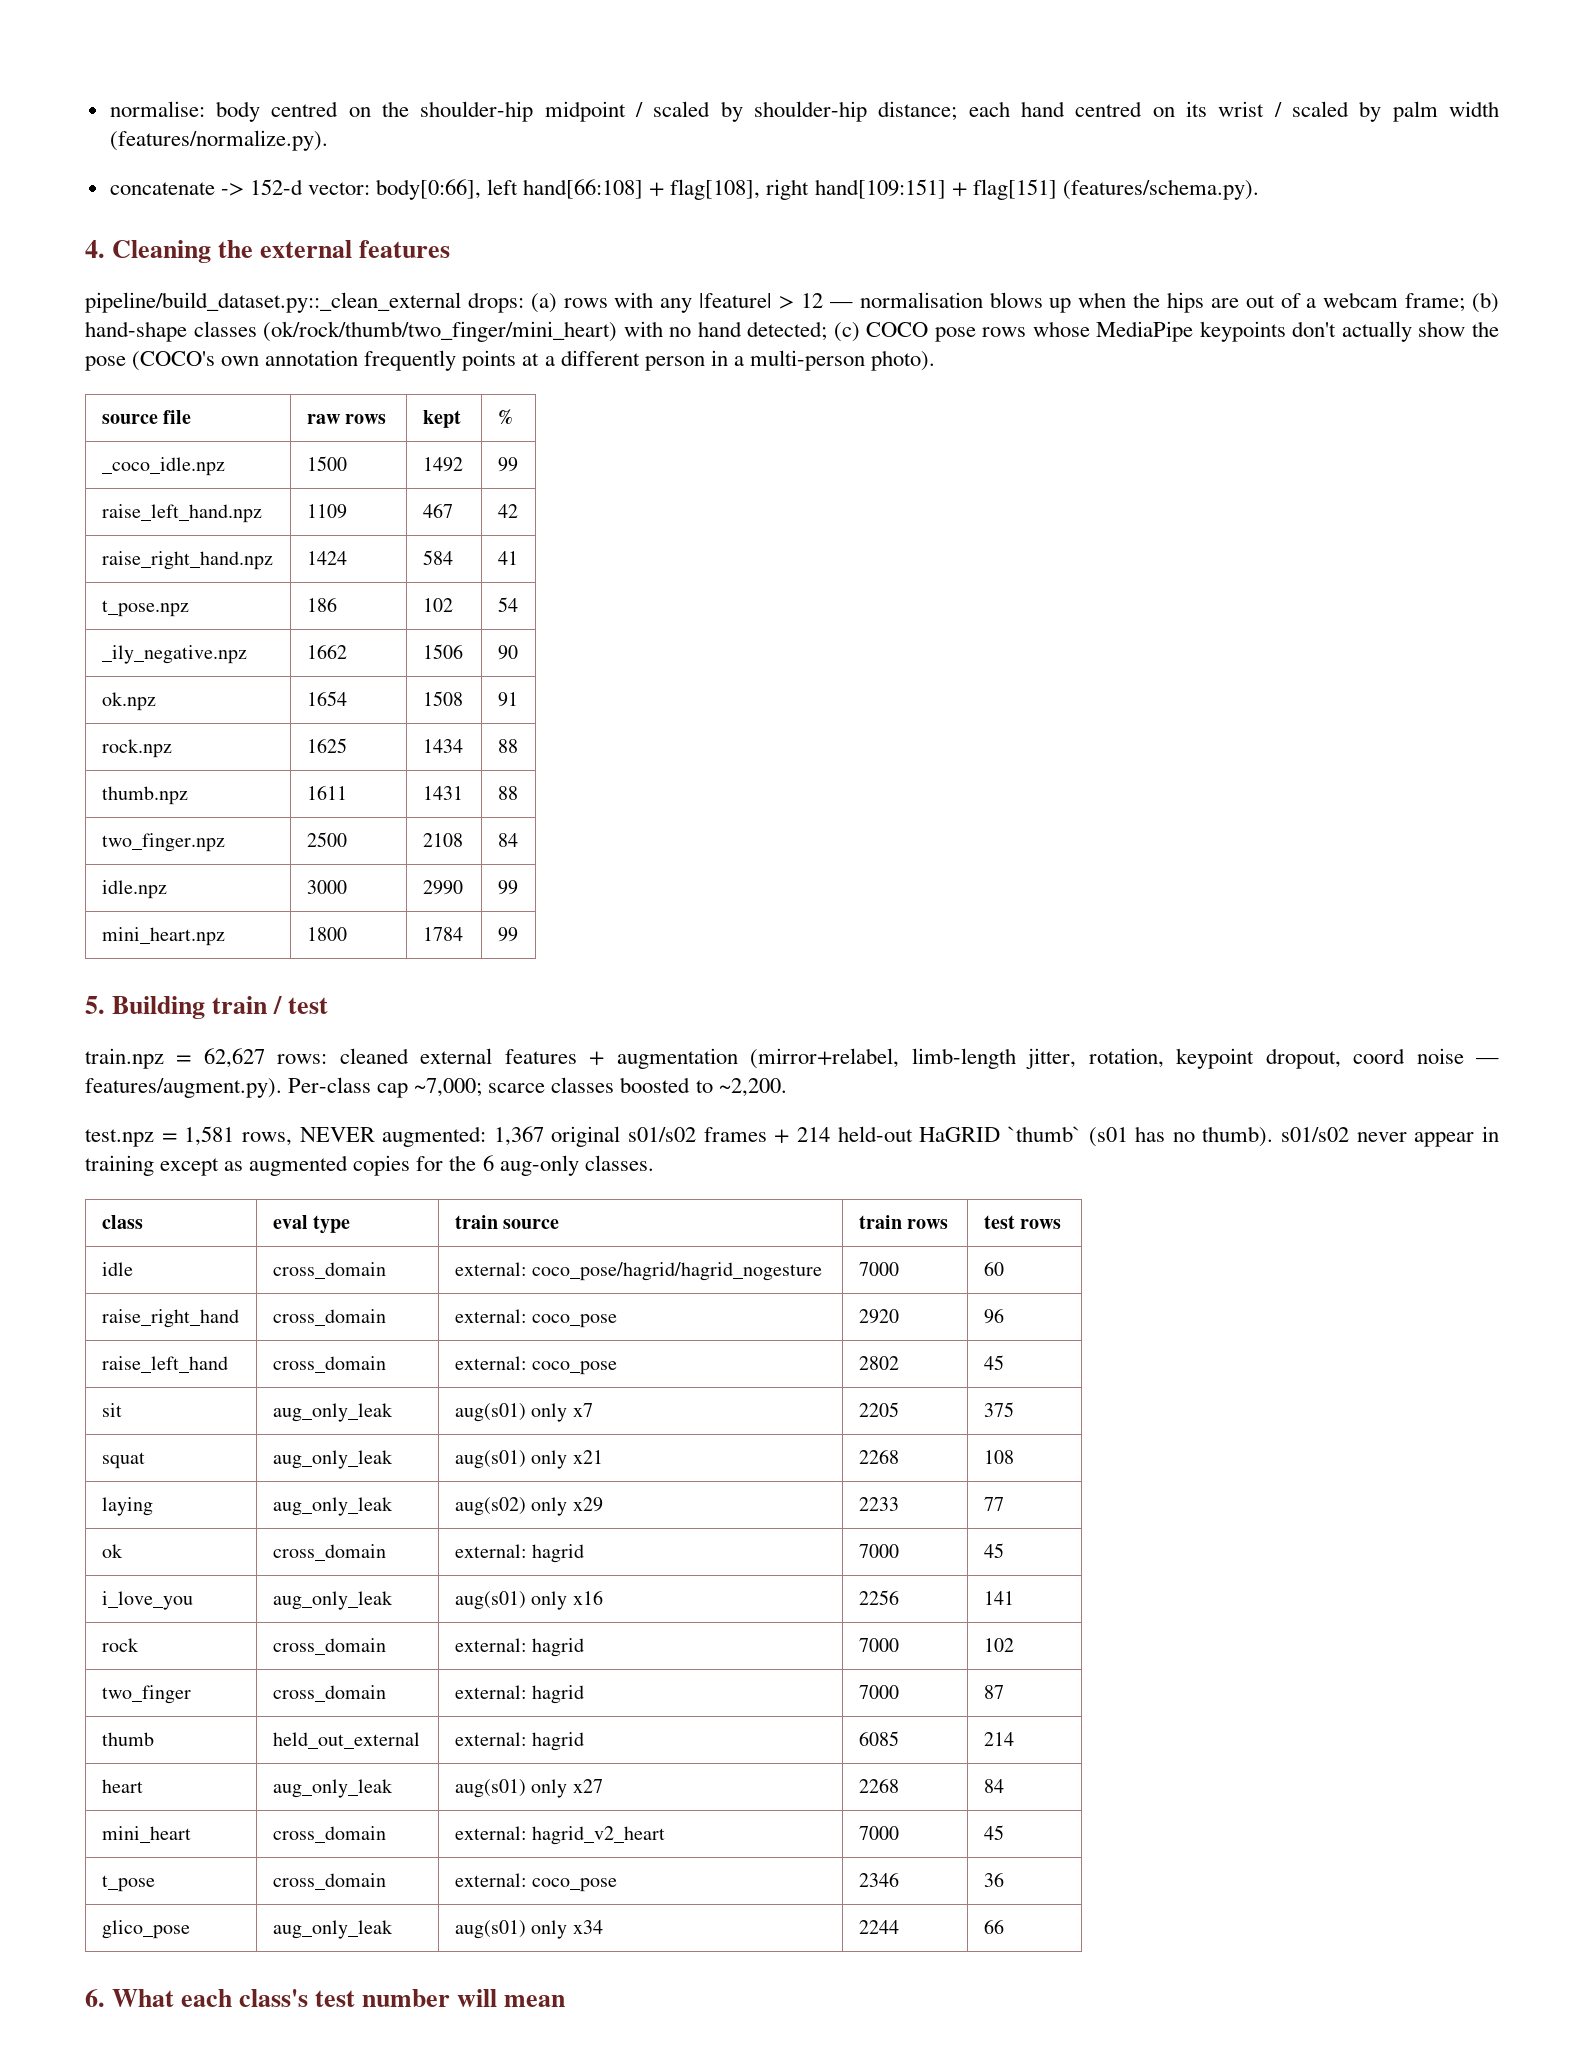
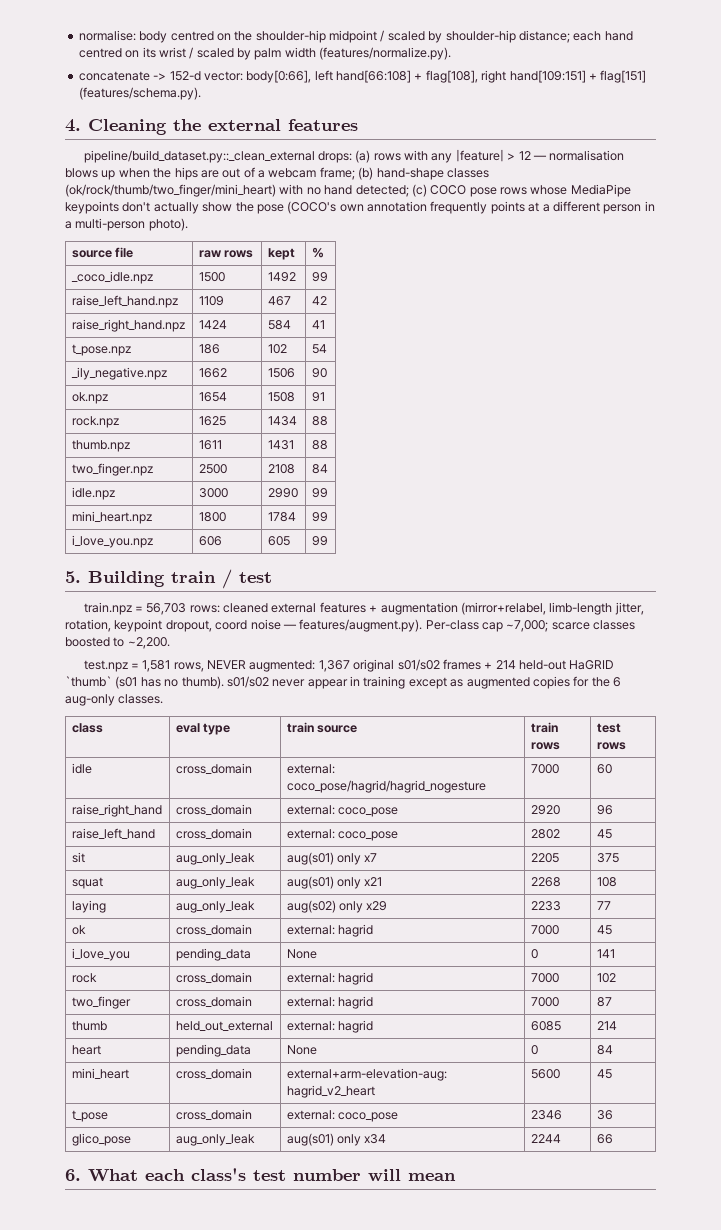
+ i_love_you.npz | 606 | 605 | 99
- train.npz = 62,627 rows: cleaned external features + augmentation (mirror+relabel, limb-length jitter, rotation, keypoint dropout, coord noise — features/augment.py). Per-class cap ~7,000; scarce classes boosted to ~2,200.
+ train.npz = 56,703 rows: cleaned external features + augmentation (mirror+relabel, limb-length jitter, rotation, keypoint dropout, coord noise — features/augment.py). Per-class cap ~7,000; scarce classes boosted to ~2,200.
- i_love_you | aug_only_leak | aug(s01) only x16 | 2256 | 141
+ i_love_you | pending_data | None | 0 | 141
- heart | aug_only_leak | aug(s01) only x27 | 2268 | 84
+ heart | pending_data | None | 0 | 84
- mini_heart | cross_domain | external: hagrid_v2_heart | 7000 | 45
+ mini_heart | cross_domain | external+arm-elevation-aug: hagrid_v2_heart | 5600 | 45

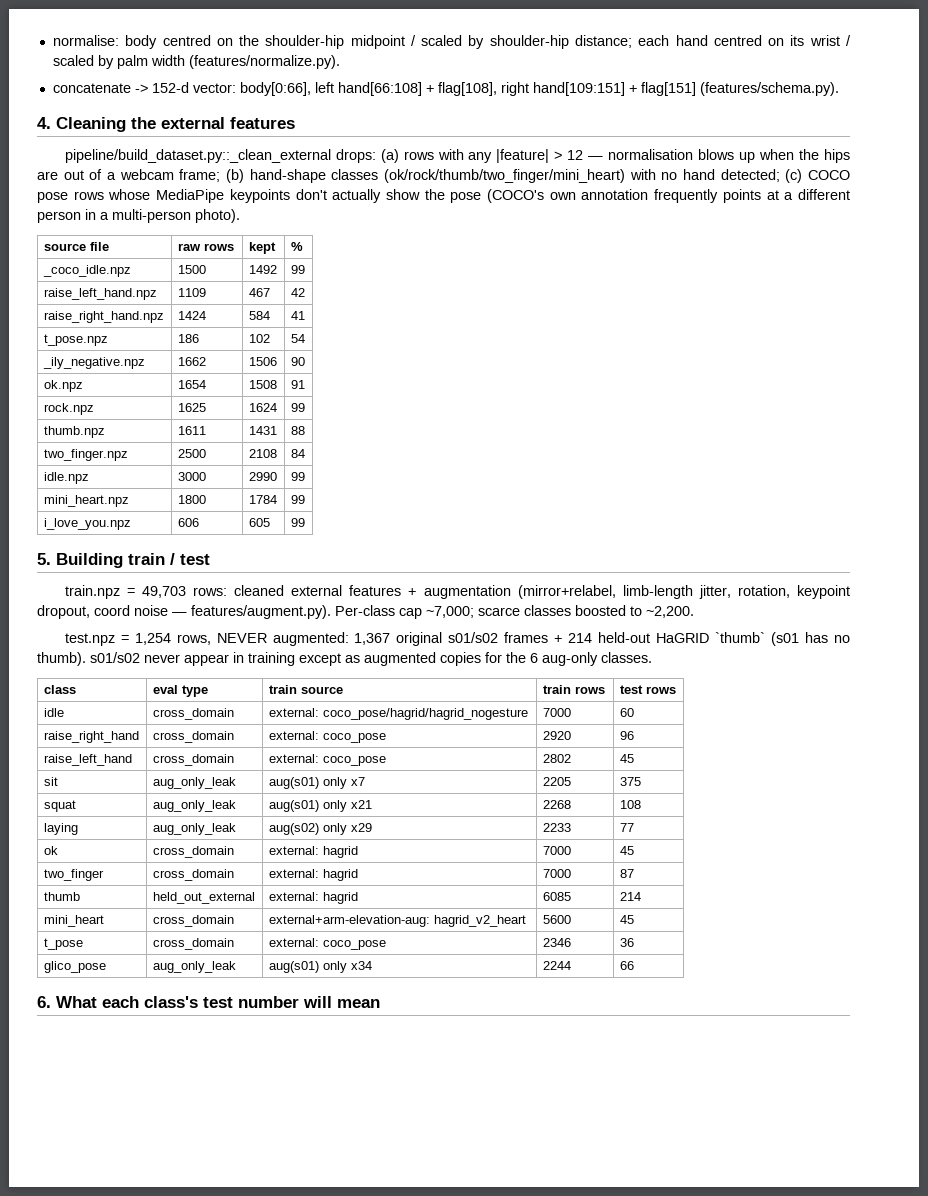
- rock.npz | 1625 | 1434 | 88
+ rock.npz | 1625 | 1624 | 99
- train.npz = 56,703 rows: cleaned external features + augmentation (mirror+relabel, limb-length jitter, rotation, keypoint dropout, coord noise — features/augment.py). Per-class cap ~7,000; scarce classes boosted to ~2,200.
+ train.npz = 49,703 rows: cleaned external features + augmentation (mirror+relabel, limb-length jitter, rotation, keypoint dropout, coord noise — features/augment.py). Per-class cap ~7,000; scarce classes boosted to ~2,200.
- test.npz = 1,581 rows, NEVER augmented: 1,367 original s01/s02 frames + 214 held-out HaGRID `thumb` (s01 has no thumb). s01/s02 never appear in training except as augmented copies for the 6 aug-only classes.
+ test.npz = 1,254 rows, NEVER augmented: 1,367 original s01/s02 frames + 214 held-out HaGRID `thumb` (s01 has no thumb). s01/s02 never appear in training except as augmented copies for the 6 aug-only classes.
- i_love_you | pending_data | None | 0 | 141
- rock | cross_domain | external: hagrid | 7000 | 102
- heart | pending_data | None | 0 | 84

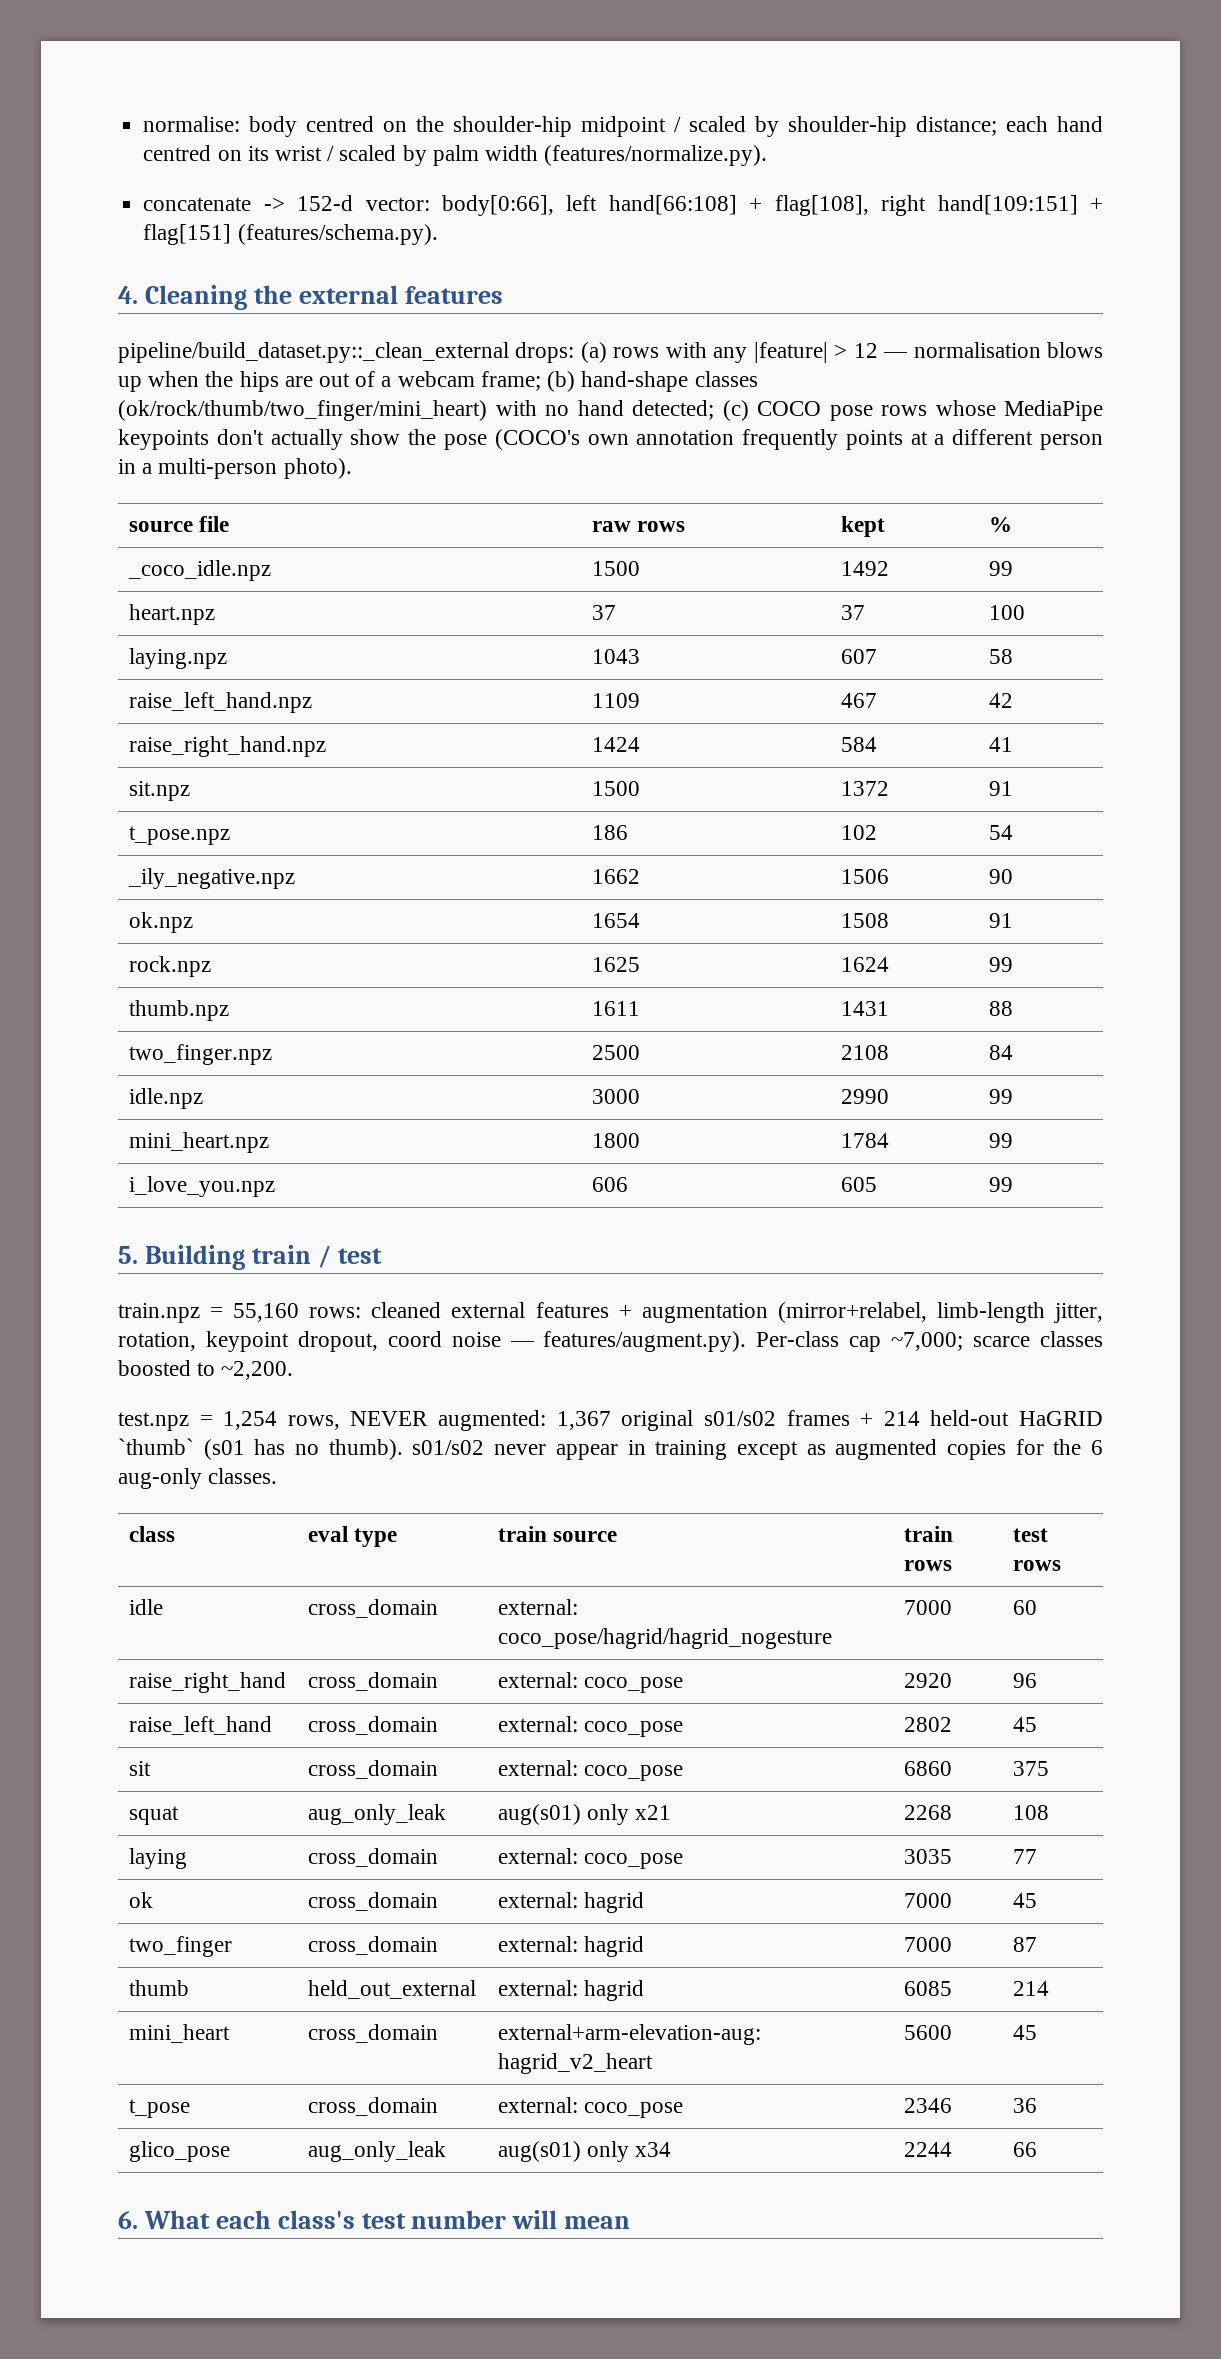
+ heart.npz | 37 | 37 | 100
+ laying.npz | 1043 | 607 | 58
+ sit.npz | 1500 | 1372 | 91
- train.npz = 49,703 rows: cleaned external features + augmentation (mirror+relabel, limb-length jitter, rotation, keypoint dropout, coord noise — features/augment.py). Per-class cap ~7,000; scarce classes boosted to ~2,200.
+ train.npz = 55,160 rows: cleaned external features + augmentation (mirror+relabel, limb-length jitter, rotation, keypoint dropout, coord noise — features/augment.py). Per-class cap ~7,000; scarce classes boosted to ~2,200.
- sit | aug_only_leak | aug(s01) only x7 | 2205 | 375
+ sit | cross_domain | external: coco_pose | 6860 | 375
- laying | aug_only_leak | aug(s02) only x29 | 2233 | 77
+ laying | cross_domain | external: coco_pose | 3035 | 77

